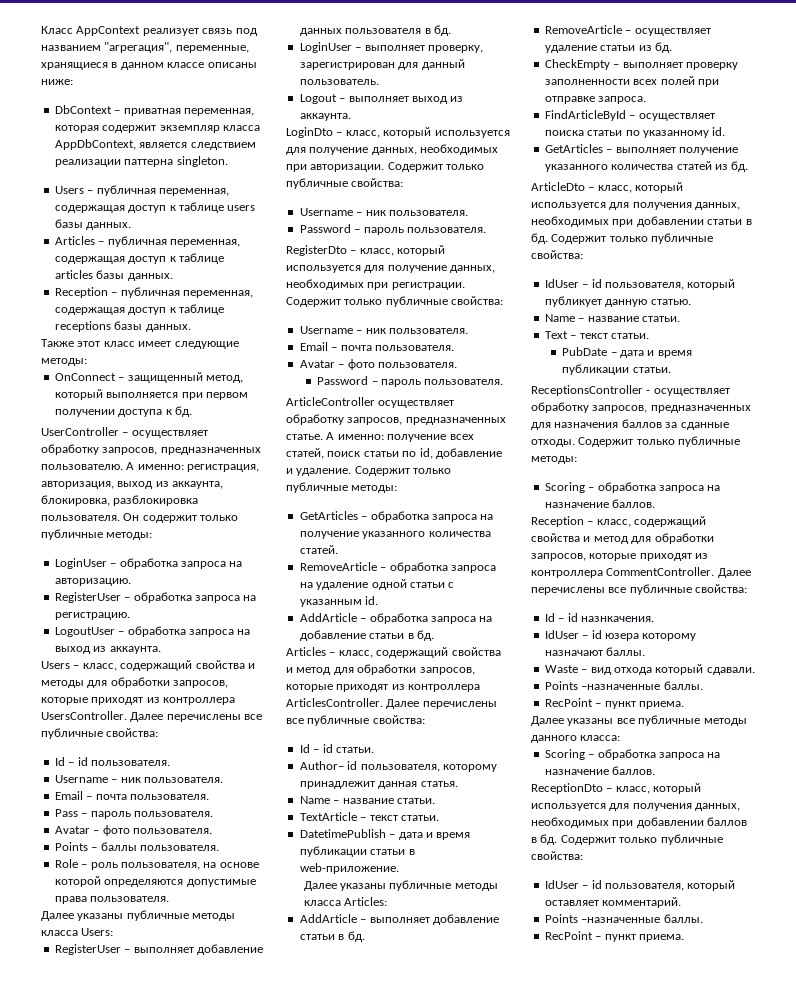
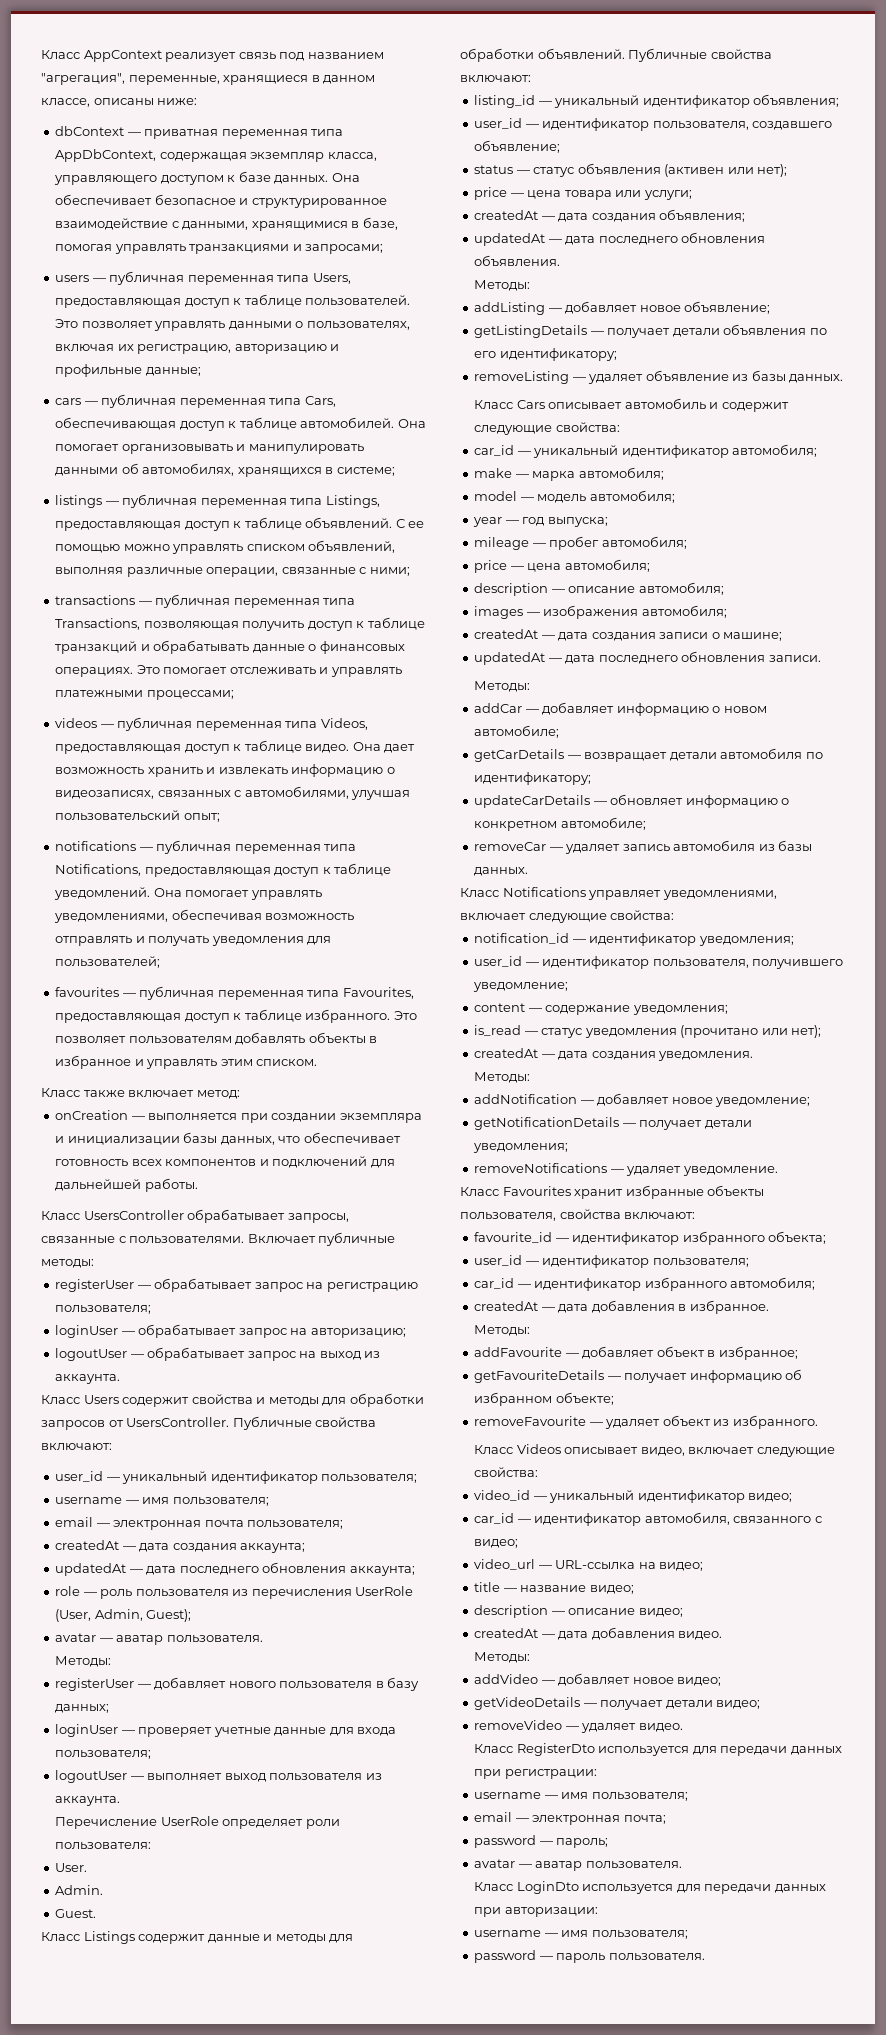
- Класс AppContext реализует связь под названием "агрегация", переменные, хранящиеся в данном классе описаны ниже:
+ Класс AppContext реализует связь под названием "агрегация", переменные, хранящиеся в данном классе, описаны ниже:
- DbContext – приватная переменная, которая содержит экземпляр класса AppDbContext, является следствием реализации паттерна singleton.
- Users – публичная переменная, содержащая доступ к таблице users базы данных.
- Articles – публичная переменная, содержащая доступ к таблице articles базы данных.
- Reception – публичная переменная, содержащая доступ к таблице receptions базы данных.
- Также этот класс имеет следующие методы:
- OnConnect – защищенный метод, который выполняется при первом получении доступа к бд.
- UserController – осуществляет обработку запросов, предназначенных пользователю. А именно: регистрация, авторизация, выход из аккаунта, блокировка, разблокировка пользователя. Он содержит только публичные методы:
- LoginUser – обработка запроса на авторизацию.
- RegisterUser – обработка запроса на регистрацию.
- LogoutUser – обработка запроса на выход из аккаунта.
+ dbContext — приватная переменная типа AppDbContext, содержащая экземпляр класса, управляющего доступом к базе данных. Она обеспечивает безопасное и структурированное взаимодействие с данными, хранящимися в базе, помогая управлять транзакциями и запросами;
+ users — публичная переменная типа Users, предоставляющая доступ к таблице пользователей. Это позволяет управлять данными о пользователях, включая их регистрацию, авторизацию и профильные данные;
+ cars — публичная переменная типа Cars, обеспечивающая доступ к таблице автомобилей. Она помогает организовывать и манипулировать данными об автомобилях, хранящихся в системе;
+ listings — публичная переменная типа Listings, предоставляющая доступ к таблице объявлений. С ее помощью можно управлять списком объявлений, выполняя различные операции, связанные с ними;
+ transactions — публичная переменная типа Transactions, позволяющая получить доступ к таблице транзакций и обрабатывать данные о финансовых операциях. Это помогает отслеживать и управлять платежными процессами;
+ videos — публичная переменная типа Videos, предоставляющая доступ к таблице видео. Она дает возможность хранить и извлекать информацию о видеозаписях, связанных с автомобилями, улучшая пользовательский опыт;
+ notifications — публичная переменная типа Notifications, предоставляющая доступ к таблице уведомлений. Она помогает управлять уведомлениями, обеспечивая возможность отправлять и получать уведомления для пользователей;
+ favourites — публичная переменная типа Favourites, предоставляющая доступ к таблице избранного. Это позволяет пользователям добавлять объекты в избранное и управлять этим списком.
+ Класс также включает метод:
+ onCreation — выполняется при создании экземпляра и инициализации базы данных, что обеспечивает готовность всех компонентов и подключений для дальнейшей работы.
+ Класс UsersController обрабатывает запросы, связанные с пользователями. Включает публичные методы:
+ registerUser — обрабатывает запрос на регистрацию пользователя;
+ loginUser — обрабатывает запрос на авторизацию;
+ logoutUser — обрабатывает запрос на выход из аккаунта.
- Users – класс, содержащий свойства и методы для обработки запросов, которые приходят из контроллера UsersController. Далее перечислены все публичные свойства:
- Id – id пользователя.
- Username – ник пользователя.
- Email – почта пользователя.
- Pass – пароль пользователя.
- Avatar – фото пользователя.
- Points – баллы пользователя.
- Role – роль пользователя, на основе которой определяются допустимые права пользователя.
- Далее указаны публичные методы класса Users:
- RegisterUser – выполняет добавление данных пользователя в бд.
- LoginUser – выполняет проверку, зарегистрирован для данный пользователь.
- Logout – выполняет выход из аккаунта.
- LoginDto – класс, который используется для получение данных, необходимых при авторизации. Содержит только публичные свойства:
- Username – ник пользователя.
- Password – пароль пользователя.
- RegisterDto – класс, который используется для получение данных, необходимых при регистрации. Содержит только публичные свойства:
- Username – ник пользователя.
- Email – почта пользователя.
- Avatar – фото пользователя.
- Password – пароль пользователя.
- ArticleController осуществляет обработку запросов, предназначенных статье. А именно: получение всех статей, поиск статьи по id, добавление и удаление. Содержит только публичные методы:
- GetArticles – обработка запроса на получение указанного количества статей.
- RemoveArticle – обработка запроса на удаление одной статьи с указанным id.
- AddArticle – обработка запроса на добавление статьи в бд.
- Articles – класс, содержащий свойства и метод для обработки запросов, которые приходят из контроллера ArticlesController. Далее перечислены все публичные свойства:
- Id – id статьи.
- Author– id пользователя, которому принадлежит данная статья.
- Name – название статьи.
- TextArticle – текст статьи.
- DatetimePublish – дата и время публикации статьи в web-приложение.
- Далее указаны публичные методы класса Articles:
- AddArticle – выполняет добавление статьи в бд.
- RemoveArticle – осуществляет удаление статьи из бд.
- CheckEmpty – выполняет проверку заполненности всех полей при отправке запроса.
- FindArticleById – осуществляет поиска статьи по указанному id.
- GetArticles – выполняет получение указанного количества статей из бд.
- ArticleDto – класс, который используется для получения данных, необходимых при добавлении статьи в бд. Содержит только публичные свойства:
- IdUser – id пользователя, который публикует данную статью.
- Name – название статьи.
- Text – текст статьи.
- PubDate – дата и время публикации статьи.
- ReceptionsController - осуществляет обработку запросов, предназначенных для назначения баллов за сданные отходы. Содержит только публичные методы:
- Scoring – обработка запроса на назначение баллов.
- Reception – класс, содержащий свойства и метод для обработки запросов, которые приходят из контроллера CommentController. Далее перечислены все публичные свойства:
- Id – id назнкачения.
- IdUser – id юзера которому назначают баллы.
- Waste – вид отхода который сдавали.
- Points –назначенные баллы.
- RecPoint – пункт приема.
- Далее указаны все публичные методы данного класса:
- Scoring – обработка запроса на назначение баллов.
- ReceptionDto – класс, который используется для получения данных, необходимых при добавлении баллов в бд. Содержит только публичные свойства:
- IdUser – id пользователя, который оставляет комментарий.
- Points –назначенные баллы.
- RecPoint – пункт приема.
+ Класс Users содержит свойства и методы для обработки запросов от UsersController. Публичные свойства включают:
+ user_id — уникальный идентификатор пользователя;
+ username — имя пользователя;
+ email — электронная почта пользователя;
+ createdAt — дата создания аккаунта;
+ updatedAt — дата последнего обновления аккаунта;
+ role — роль пользователя из перечисления UserRole (User, Admin, Guest);
+ avatar — аватар пользователя.
+ Методы:
+ registerUser — добавляет нового пользователя в базу данных;
+ loginUser — проверяет учетные данные для входа пользователя;
+ logoutUser — выполняет выход пользователя из аккаунта.
+ Перечисление UserRole определяет роли пользователя:
+ User.
+ Admin.
+ Guest.
+ Класс Listings содержит данные и методы для обработки объявлений. Публичные свойства включают:
+ listing_id — уникальный идентификатор объявления;
+ user_id — идентификатор пользователя, создавшего объявление;
+ status — статус объявления (активен или нет);
+ price — цена товара или услуги;
+ createdAt — дата создания объявления;
+ updatedAt — дата последнего обновления объявления.
+ Методы:
+ addListing — добавляет новое объявление;
+ getListingDetails — получает детали объявления по его идентификатору;
+ removeListing — удаляет объявление из базы данных.
+ Класс Cars описывает автомобиль и содержит следующие свойства:
+ car_id — уникальный идентификатор автомобиля;
+ make — марка автомобиля;
+ model — модель автомобиля;
+ year — год выпуска;
+ mileage — пробег автомобиля;
+ price — цена автомобиля;
+ description — описание автомобиля;
+ images — изображения автомобиля;
+ createdAt — дата создания записи о машине;
+ updatedAt — дата последнего обновления записи.
+ Методы:
+ addCar — добавляет информацию о новом автомобиле;
+ getCarDetails — возвращает детали автомобиля по идентификатору;
+ updateCarDetails — обновляет информацию о конкретном автомобиле;
+ removeCar — удаляет запись автомобиля из базы данных.
+ Класс Notifications управляет уведомлениями, включает следующие свойства:
+ notification_id — идентификатор уведомления;
+ user_id — идентификатор пользователя, получившего уведомление;
+ content — содержание уведомления;
+ is_read — статус уведомления (прочитано или нет);
+ createdAt — дата создания уведомления.
+ Методы:
+ addNotification — добавляет новое уведомление;
+ getNotificationDetails — получает детали уведомления;
+ removeNotifications — удаляет уведомление.
+ Класс Favourites хранит избранные объекты пользователя, свойства включают:
+ favourite_id — идентификатор избранного объекта;
+ user_id — идентификатор пользователя;
+ car_id — идентификатор избранного автомобиля;
+ createdAt — дата добавления в избранное.
+ Методы:
+ addFavourite — добавляет объект в избранное;
+ getFavouriteDetails — получает информацию об избранном объекте;
+ removeFavourite — удаляет объект из избранного.
+ Класс Videos описывает видео, включает следующие свойства:
+ video_id — уникальный идентификатор видео;
+ car_id — идентификатор автомобиля, связанного с видео;
+ video_url — URL-ссылка на видео;
+ title — название видео;
+ description — описание видео;
+ createdAt — дата добавления видео.
+ Методы:
+ addVideo — добавляет новое видео;
+ getVideoDetails — получает детали видео;
+ removeVideo — удаляет видео.
+ Класс RegisterDto используется для передачи данных при регистрации:
+ username — имя пользователя;
+ email — электронная почта;
+ password — пароль;
+ avatar — аватар пользователя.
+ Класс LoginDto используется для передачи данных при авторизации:
+ username — имя пользователя;
+ password — пароль пользователя.

